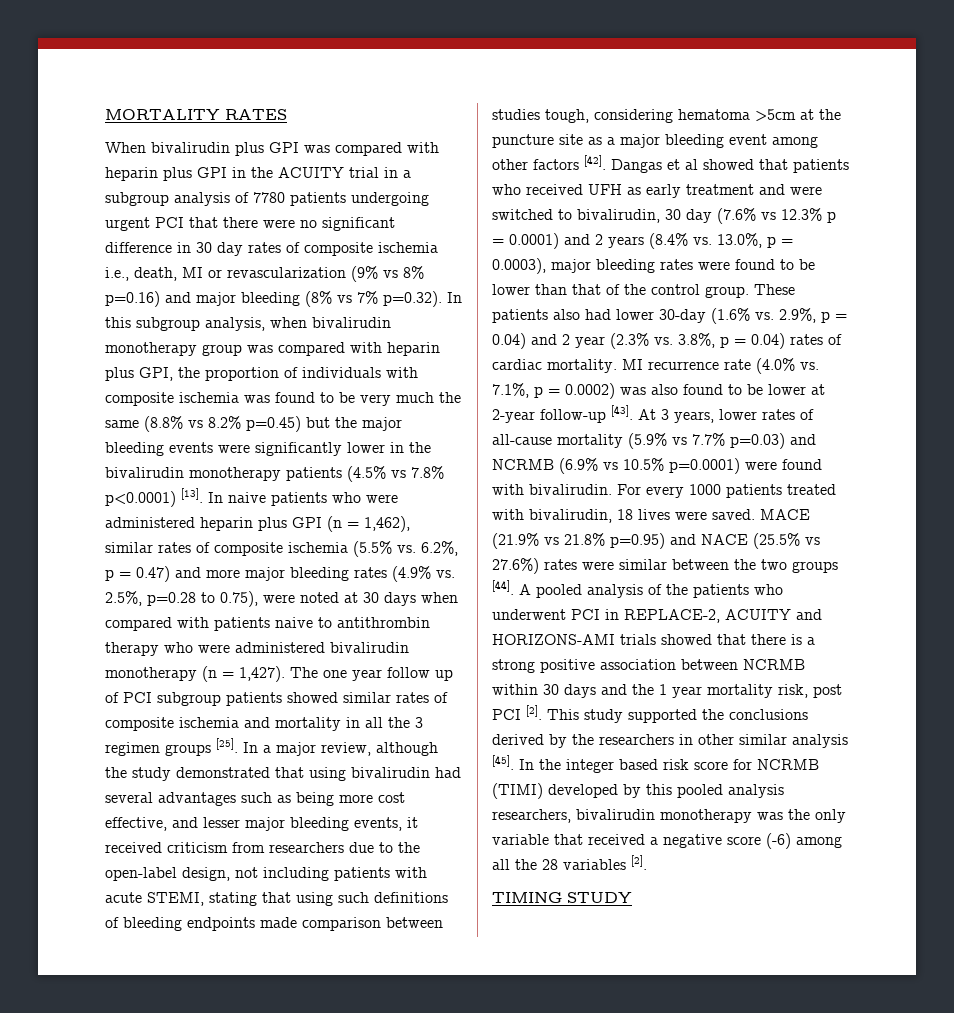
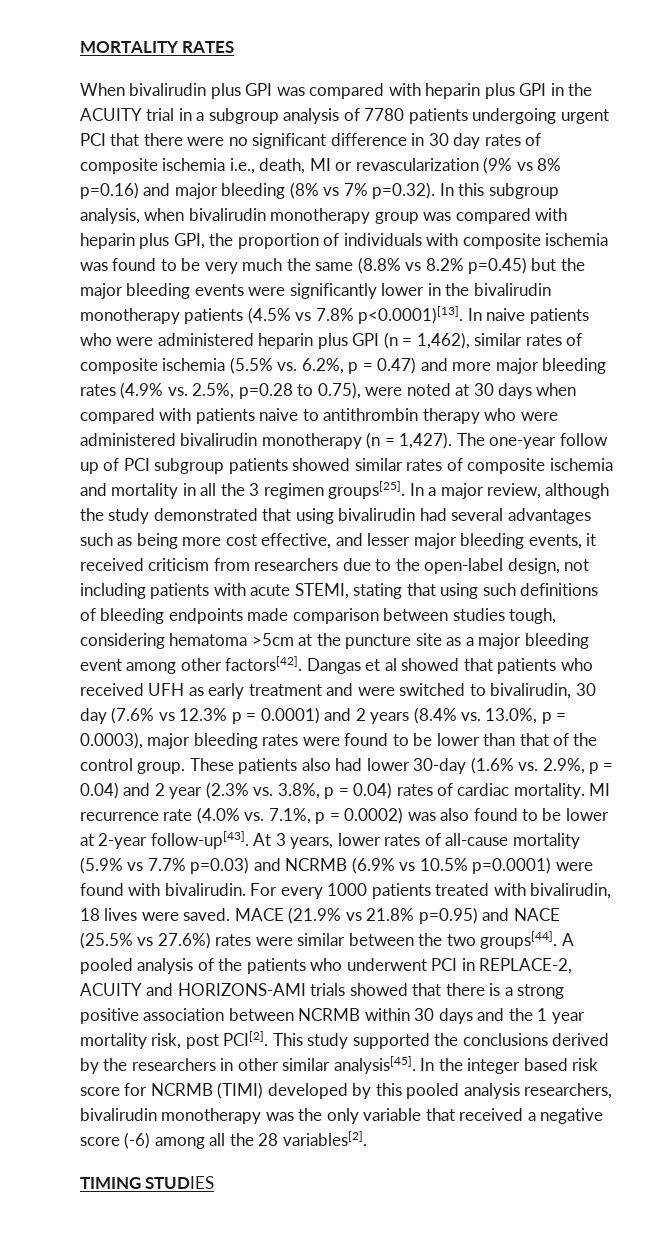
- When bivalirudin plus GPI was compared with heparin plus GPI in the ACUITY trial in a subgroup analysis of 7780 patients undergoing urgent PCI that there were no significant difference in 30 day rates of composite ischemia i.e., death, MI or revascularization (9% vs 8% p=0.16) and major bleeding (8% vs 7% p=0.32). In this subgroup analysis, when bivalirudin monotherapy group was compared with heparin plus GPI, the proportion of individuals with composite ischemia was found to be very much the same (8.8% vs 8.2% p=0.45) but the major bleeding events were significantly lower in the bivalirudin monotherapy patients (4.5% vs 7.8% p<0.0001) [13]. In naive patients who were administered heparin plus GPI (n = 1,462), similar rates of composite ischemia (5.5% vs. 6.2%, p = 0.47) and more major bleeding rates (4.9% vs. 2.5%, p=0.28 to 0.75), were noted at 30 days when compared with patients naive to antithrombin therapy who were administered bivalirudin monotherapy (n = 1,427).
+ When bivalirudin plus GPI was compared with heparin plus GPI in the ACUITY trial in a subgroup analysis of 7780 patients undergoing urgent PCI that there were no significant difference in 30 day rates of composite ischemia i.e., death, MI or revascularization (9% vs 8% p=0.16) and major bleeding (8% vs 7% p=0.32). In this subgroup analysis, when bivalirudin monotherapy group was compared with heparin plus GPI, the proportion of individuals with composite ischemia was found to be very much the same (8.8% vs 8.2% p=0.45) but the major bleeding events were significantly lower in the bivalirudin monotherapy patients (4.5% vs 7.8% p<0.0001)[13]. In naive patients who were administered heparin plus GPI (n = 1,462), similar rates of composite ischemia (5.5% vs. 6.2%, p = 0.47) and more major bleeding rates (4.9% vs. 2.5%, p=0.28 to 0.75), were noted at 30 days when compared with patients naive to antithrombin therapy who were administered bivalirudin monotherapy (n = 1,427).
- The one year follow up of PCI subgroup patients showed similar rates of composite ischemia and mortality in all the 3 regimen groups [25].
+ The one-year follow up of PCI subgroup patients showed similar rates of composite ischemia and mortality in all the 3 regimen groups[25].
- In a major review, although the study demonstrated that using bivalirudin had several advantages such as being more cost effective, and lesser major bleeding events, it received criticism from researchers due to the open-label design, not including patients with acute STEMI, stating that using such definitions of bleeding endpoints made comparison between studies tough, considering hematoma >5cm at the puncture site as a major bleeding event among other factors [42].
+ In a major review, although the study demonstrated that using bivalirudin had several advantages such as being more cost effective, and lesser major bleeding events, it received criticism from researchers due to the open-label design, not including patients with acute STEMI, stating that using such definitions of bleeding endpoints made comparison between studies tough, considering hematoma >5cm at the puncture site as a major bleeding event among other factors[42].
- MI recurrence rate (4.0% vs. 7.1%, p = 0.0002) was also found to be lower at 2-year follow-up [43].
+ MI recurrence rate (4.0% vs. 7.1%, p = 0.0002) was also found to be lower at 2-year follow-up[43].
- MACE (21.9% vs 21.8% p=0.95) and NACE (25.5% vs 27.6%) rates were similar between the two groups [44].
+ MACE (21.9% vs 21.8% p=0.95) and NACE (25.5% vs 27.6%) rates were similar between the two groups[44].
- A pooled analysis of the patients who underwent PCI in REPLACE-2, ACUITY and HORIZONS-AMI trials showed that there is a strong positive association between NCRMB within 30 days and the 1 year mortality risk, post PCI [2].
+ A pooled analysis of the patients who underwent PCI in REPLACE-2, ACUITY and HORIZONS-AMI trials showed that there is a strong positive association between NCRMB within 30 days and the 1 year mortality risk, post PCI[2].
- This study supported the conclusions derived by the researchers in other similar analysis [45].
+ This study supported the conclusions derived by the researchers in other similar analysis[45].
- In the integer based risk score for NCRMB (TIMI) developed by this pooled analysis researchers, bivalirudin monotherapy was the only variable that received a negative score (-6) among all the 28 variables [2].
+ In the integer based risk score for NCRMB (TIMI) developed by this pooled analysis researchers, bivalirudin monotherapy was the only variable that received a negative score (-6) among all the 28 variables[2].
- TIMING STUDY
+ TIMING STUDIES

